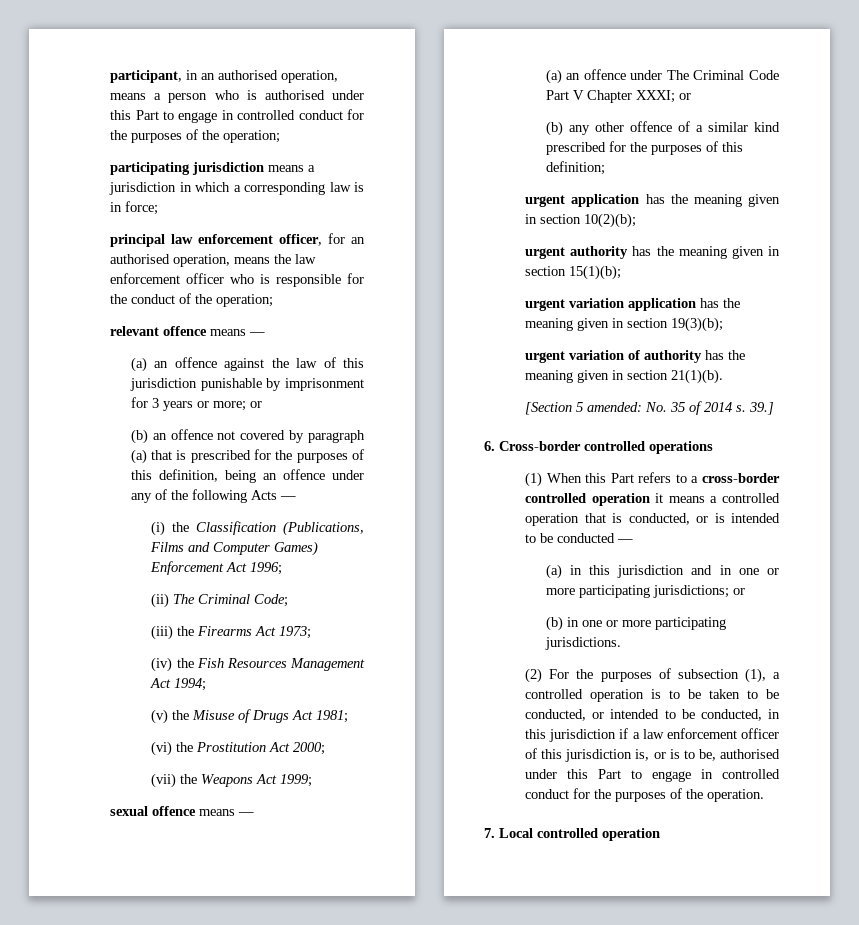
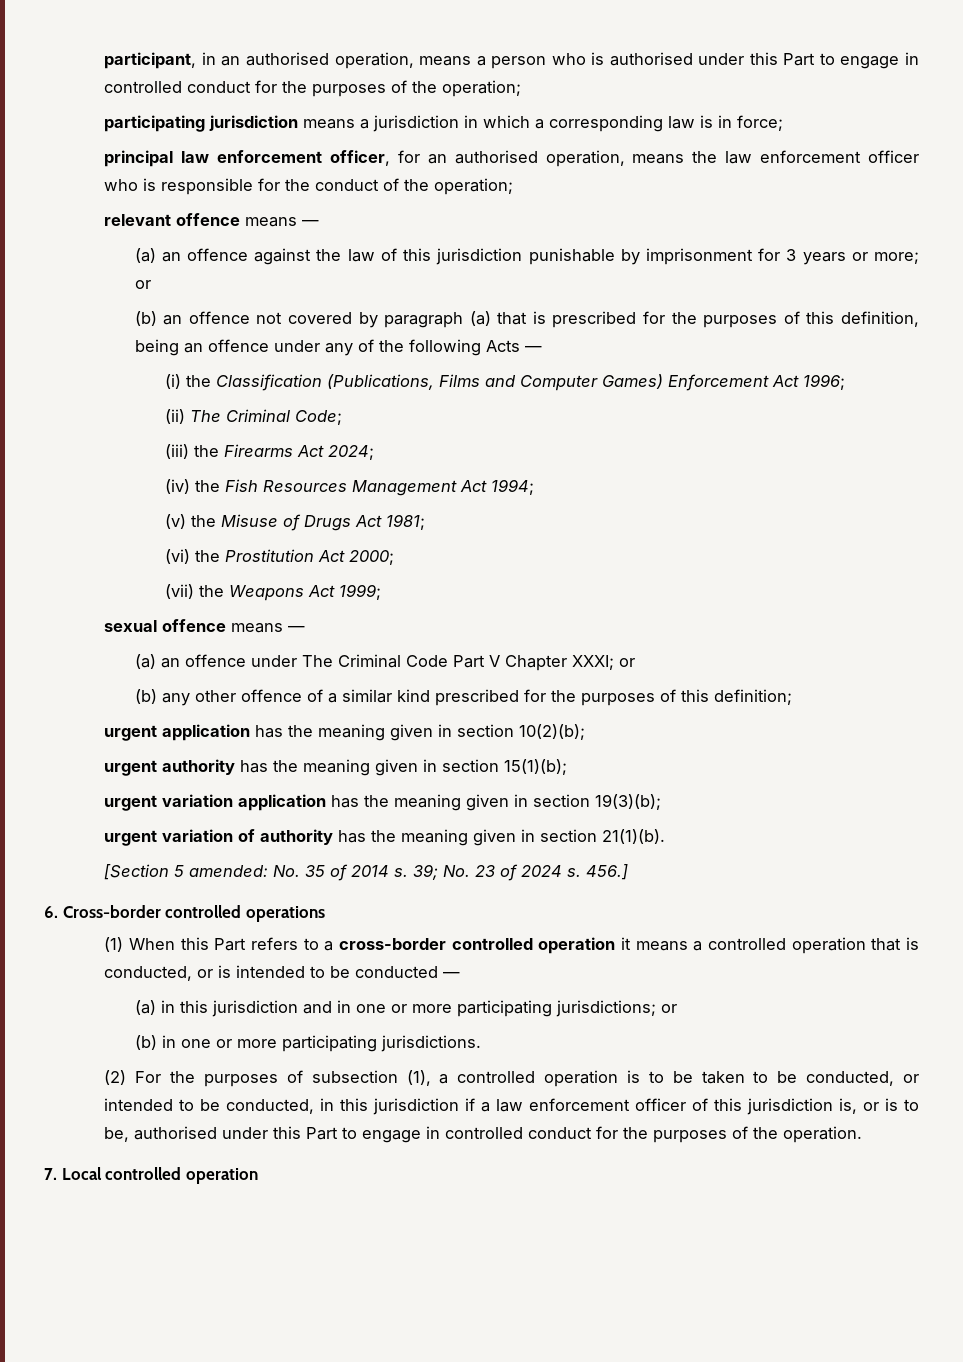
- (iii) the Firearms Act 1973;
+ (iii) the Firearms Act 2024;
- 39.]
+ 39; No. 23 of 2024 s. 456.]

